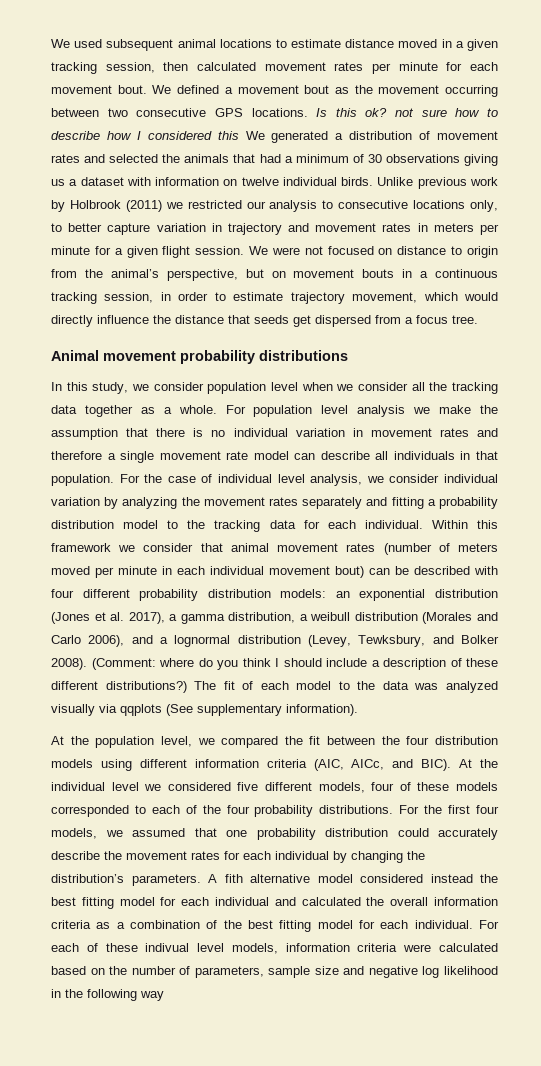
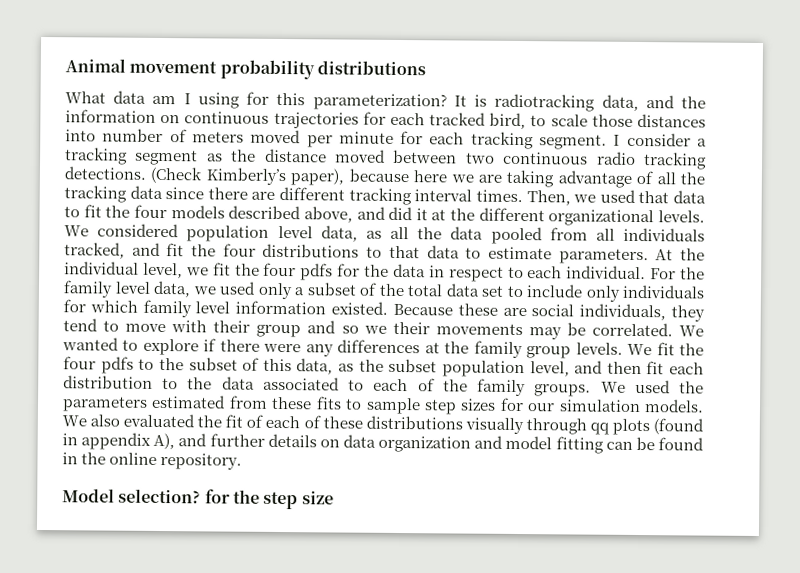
- We used subsequent animal locations to estimate distance moved in a given tracking session, then calculated movement rates per minute for each movement bout. We defined a movement bout as the movement occurring between two consecutive GPS locations. Is this ok? not sure how to describe how I considered this We generated a distribution of movement rates and selected the animals that had a minimum of 30 observations giving us a dataset with information on twelve individual birds. Unlike previous work by Holbrook (2011) we restricted our analysis to consecutive locations only, to better capture variation in trajectory and movement rates in meters per minute for a given flight session. We were not focused on distance to origin from the animal’s perspective, but on movement bouts in a continuous tracking session, in order to estimate trajectory movement, which would directly influence the distance that seeds get dispersed from a focus tree.
  Animal movement probability distributions
- In this study, we consider population level when we consider all the tracking data together as a whole. For population level analysis we make the assumption that there is no individual variation in movement rates and therefore a single movement rate model can describe all individuals in that population. For the case of individual level analysis, we consider individual variation by analyzing the movement rates separately and fitting a probability distribution model to the tracking data for each individual. Within this framework we consider that animal movement rates (number of meters moved per minute in each individual movement bout) can be described with four different probability distribution models: an exponential distribution (Jones et al. 2017), a gamma distribution, a weibull distribution (Morales and Carlo 2006), and a lognormal distribution (Levey, Tewksbury, and Bolker 2008). (Comment: where do you think I should include a description of these different distributions?) The fit of each model to the data was analyzed visually via qqplots (See supplementary information).
- At the population level, we compared the fit between the four distribution models using different information criteria (AIC, AICc, and BIC). At the individual level we considered five different models, four of these models corresponded to each of the four probability distributions. For the first four models, we assumed that one probability distribution could accurately describe the movement rates for each individual by changing the distribution’s parameters. A fith alternative model considered instead the best fitting model for each individual and calculated the overall information criteria as a combination of the best fitting model for each individual. For each of these indivual level models, information criteria were calculated based on the number of parameters, sample size and negative log likelihood in the following way
+ What data am I using for this parameterization? It is radiotracking data, and the information on continuous trajectories for each tracked bird, to scale those distances into number of meters moved per minute for each tracking segment. I consider a tracking segment as the distance moved between two continuous radio tracking detections. (Check Kimberly’s paper), because here we are taking advantage of all the tracking data since there are different tracking interval times. Then, we used that data to fit the four models described above, and did it at the different organizational levels. We considered population level data, as all the data pooled from all individuals tracked, and fit the four distributions to that data to estimate parameters. At the individual level, we fit the four pdfs for the data in respect to each individual. For the family level data, we used only a subset of the total data set to include only individuals for which family level information existed. Because these are social individuals, they tend to move with their group and so we their movements may be correlated. We wanted to explore if there were any differences at the family group levels. We fit the four pdfs to the subset of this data, as the subset population level, and then fit each distribution to the data associated to each of the family groups. We used the parameters estimated from these fits to sample step sizes for our simulation models. We also evaluated the fit of each of these distributions visually through qq plots (found in appendix A), and further details on data organization and model fitting can be found in the online repository.
+ Model selection? for the step size

